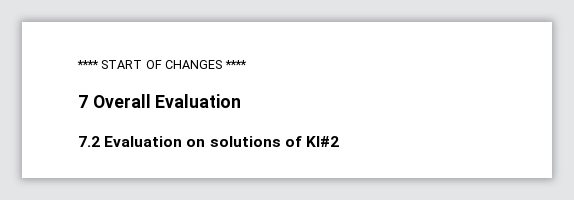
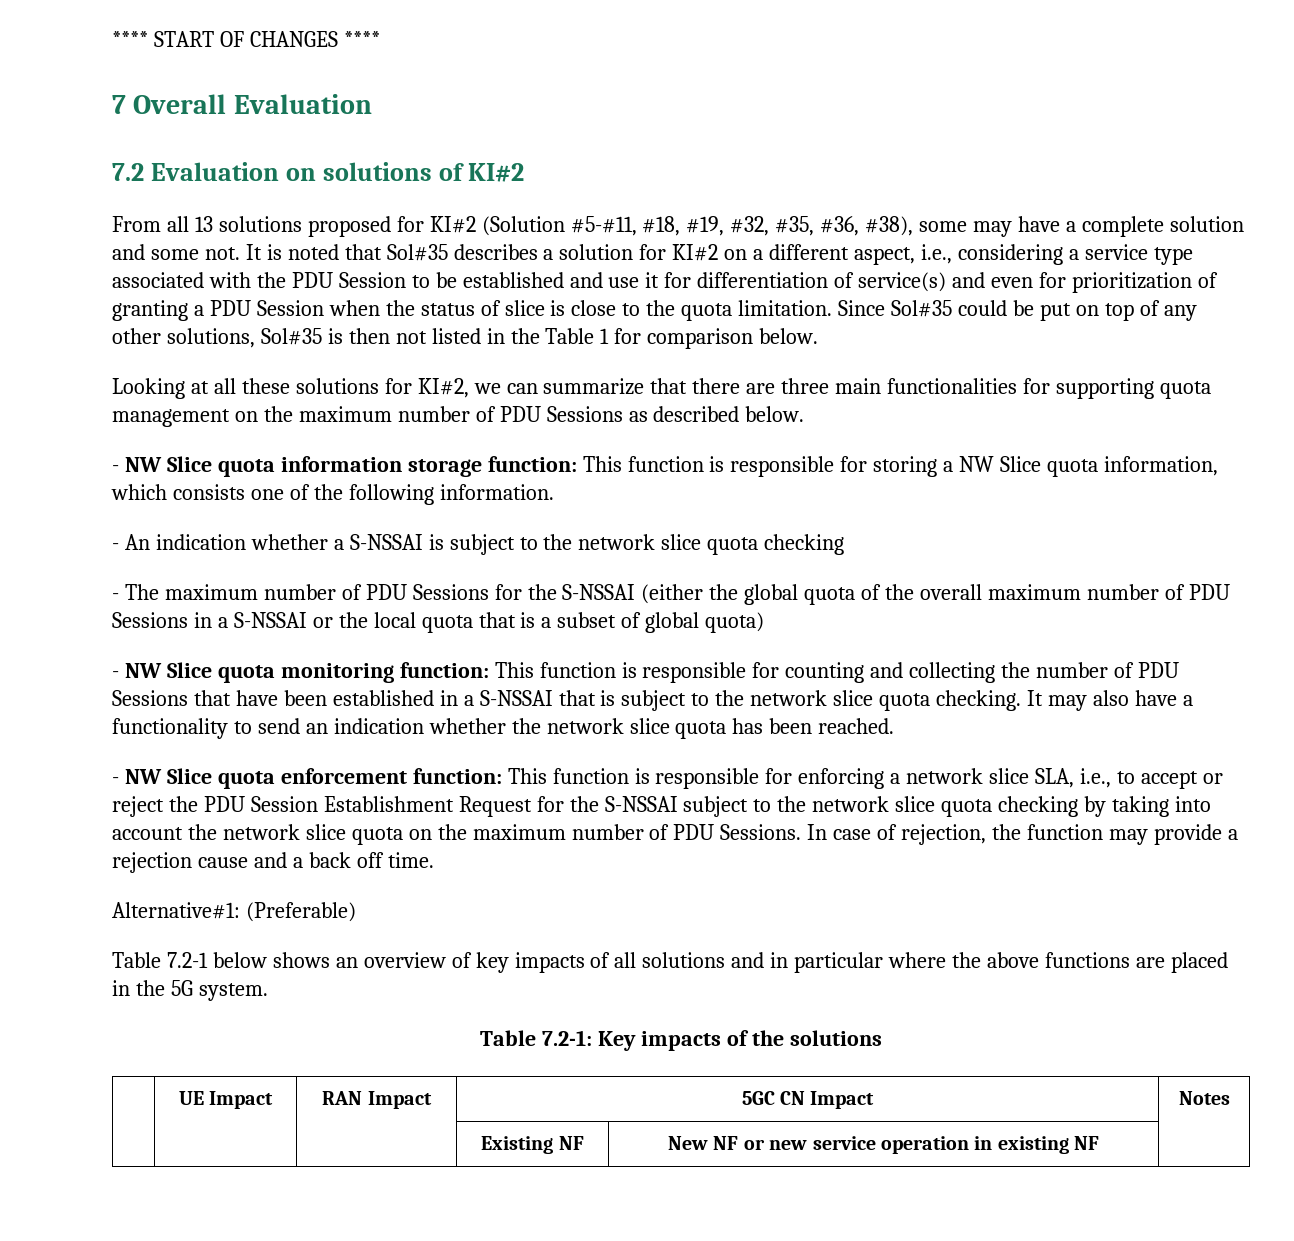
+ From all 13 solutions proposed for KI#2 (Solution #5-#11, #18, #19, #32, #35, #36, #38), some may have a complete solution and some not. It is noted that Sol#35 describes a solution for KI#2 on a different aspect, i.e., considering a service type associated with the PDU Session to be established and use it for differentiation of service(s) and even for prioritization of granting a PDU Session when the status of slice is close to the quota limitation. Since Sol#35 could be put on top of any other solutions, Sol#35 is then not listed in the Table 1 for comparison below.
+ Looking at all these solutions for KI#2, we can summarize that there are three main functionalities for supporting quota management on the maximum number of PDU Sessions as described below.
+ - NW Slice quota information storage function: This function is responsible for storing a NW Slice quota information, which consists one of the following information.
+ - An indication whether a S-NSSAI is subject to the network slice quota checking
+ - The maximum number of PDU Sessions for the S-NSSAI (either the global quota of the overall maximum number of PDU Sessions in a S-NSSAI or the local quota that is a subset of global quota)
+ - NW Slice quota monitoring function: This function is responsible for counting and collecting the number of PDU Sessions that have been established in a S-NSSAI that is subject to the network slice quota checking. It may also have a functionality to send an indication whether the network slice quota has been reached.
+ - NW Slice quota enforcement function: This function is responsible for enforcing a network slice SLA, i.e., to accept or reject the PDU Session Establishment Request for the S-NSSAI subject to the network slice quota checking by taking into account the network slice quota on the maximum number of PDU Sessions. In case of rejection, the function may provide a rejection cause and a back off time.
+ Alternative#1: (Preferable)
+ Table 7.2-1 below shows an overview of key impacts of all solutions and in particular where the above functions are placed in the 5G system.
+ Table 7.2-1: Key impacts of the solutions
+ | UE Impact | RAN Impact | 5GC CN Impact | Notes
+ | | | Existing NF | New NF or new service operation in existing NF |

